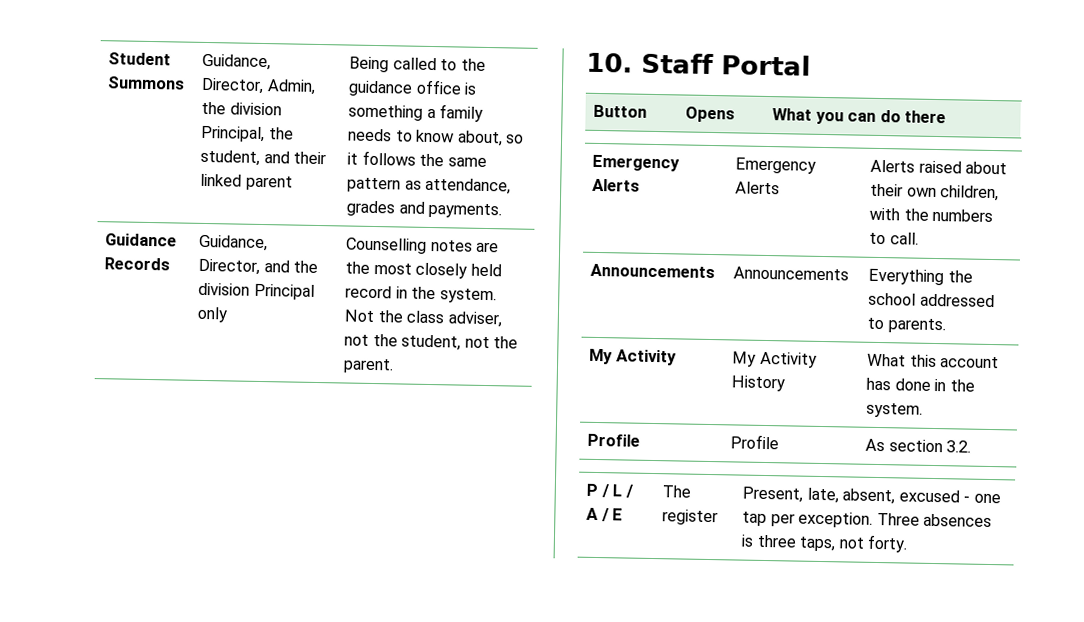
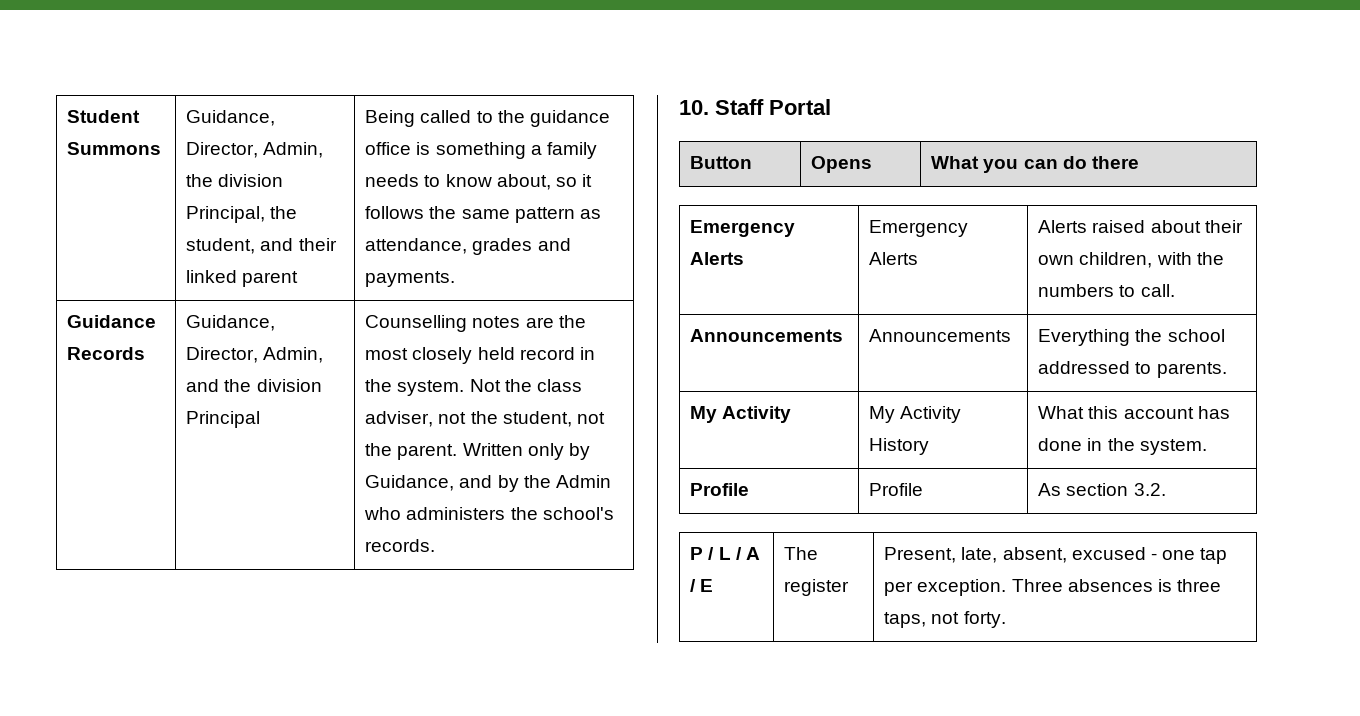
- Guidance, Director, and the division Principal only
+ Guidance, Director, Admin, and the division Principal
+ Written only by Guidance, and by the Admin who administers the school's records.

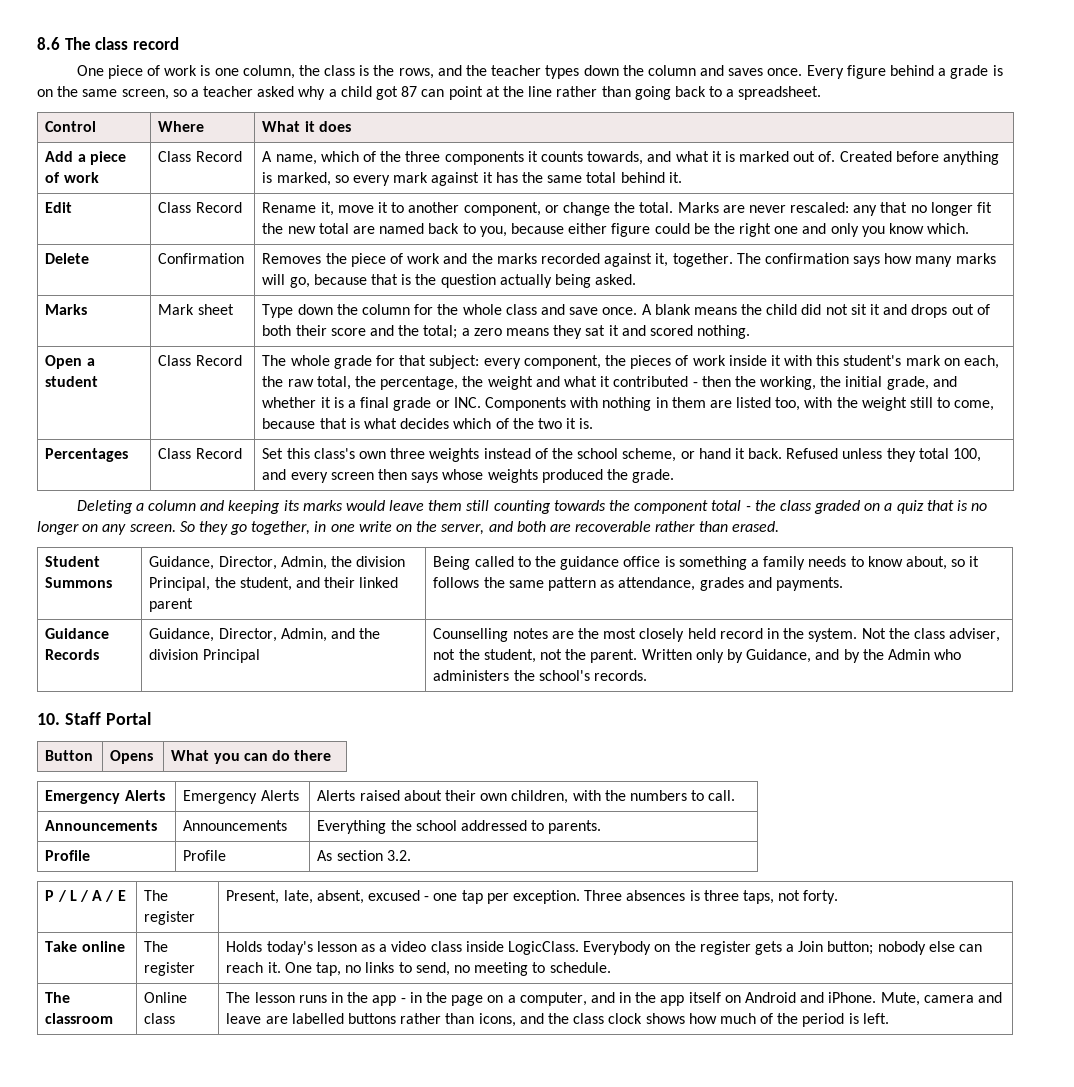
+ 8.6 The class record
+ One piece of work is one column, the class is the rows, and the teacher types down the column and saves once. Every figure behind a grade is on the same screen, so a teacher asked why a child got 87 can point at the line rather than going back to a spreadsheet.
+ Control | Where | What it does
+ Add a piece of work | Class Record | A name, which of the three components it counts towards, and what it is marked out of. Created before anything is marked, so every mark against it has the same total behind it.
+ Edit | Class Record | Rename it, move it to another component, or change the total. Marks are never rescaled: any that no longer fit the new total are named back to you, because either figure could be the right one and only you know which.
+ Delete | Confirmation | Removes the piece of work and the marks recorded against it, together. The confirmation says how many marks will go, because that is the question actually being asked.
+ Marks | Mark sheet | Type down the column for the whole class and save once. A blank means the child did not sit it and drops out of both their score and the total; a zero means they sat it and scored nothing.
+ Open a student | Class Record | The whole grade for that subject: every component, the pieces of work inside it with this student's mark on each, the raw total, the percentage, the weight and what it contributed - then the working, the initial grade, and whether it is a final grade or INC. Components with nothing in them are listed too, with the weight still to come, because that is what decides which of the two it is.
+ Percentages | Class Record | Set this class's own three weights instead of the school scheme, or hand it back. Refused unless they total 100, and every screen then says whose weights produced the grade.
+ Deleting a column and keeping its marks would leave them still counting towards the component total - the class graded on a quiz that is no longer on any screen. So they go together, in one write on the server, and both are recoverable rather than erased.
- My Activity | My Activity History | What this account has done in the system.
+ Take online | The register | Holds today's lesson as a video class inside LogicClass. Everybody on the register gets a Join button; nobody else can reach it. One tap, no links to send, no meeting to schedule.
+ The classroom | Online class | The lesson runs in the app - in the page on a computer, and in the app itself on Android and iPhone. Mute, camera and leave are labelled buttons rather than icons, and the class clock shows how much of the period is left.

